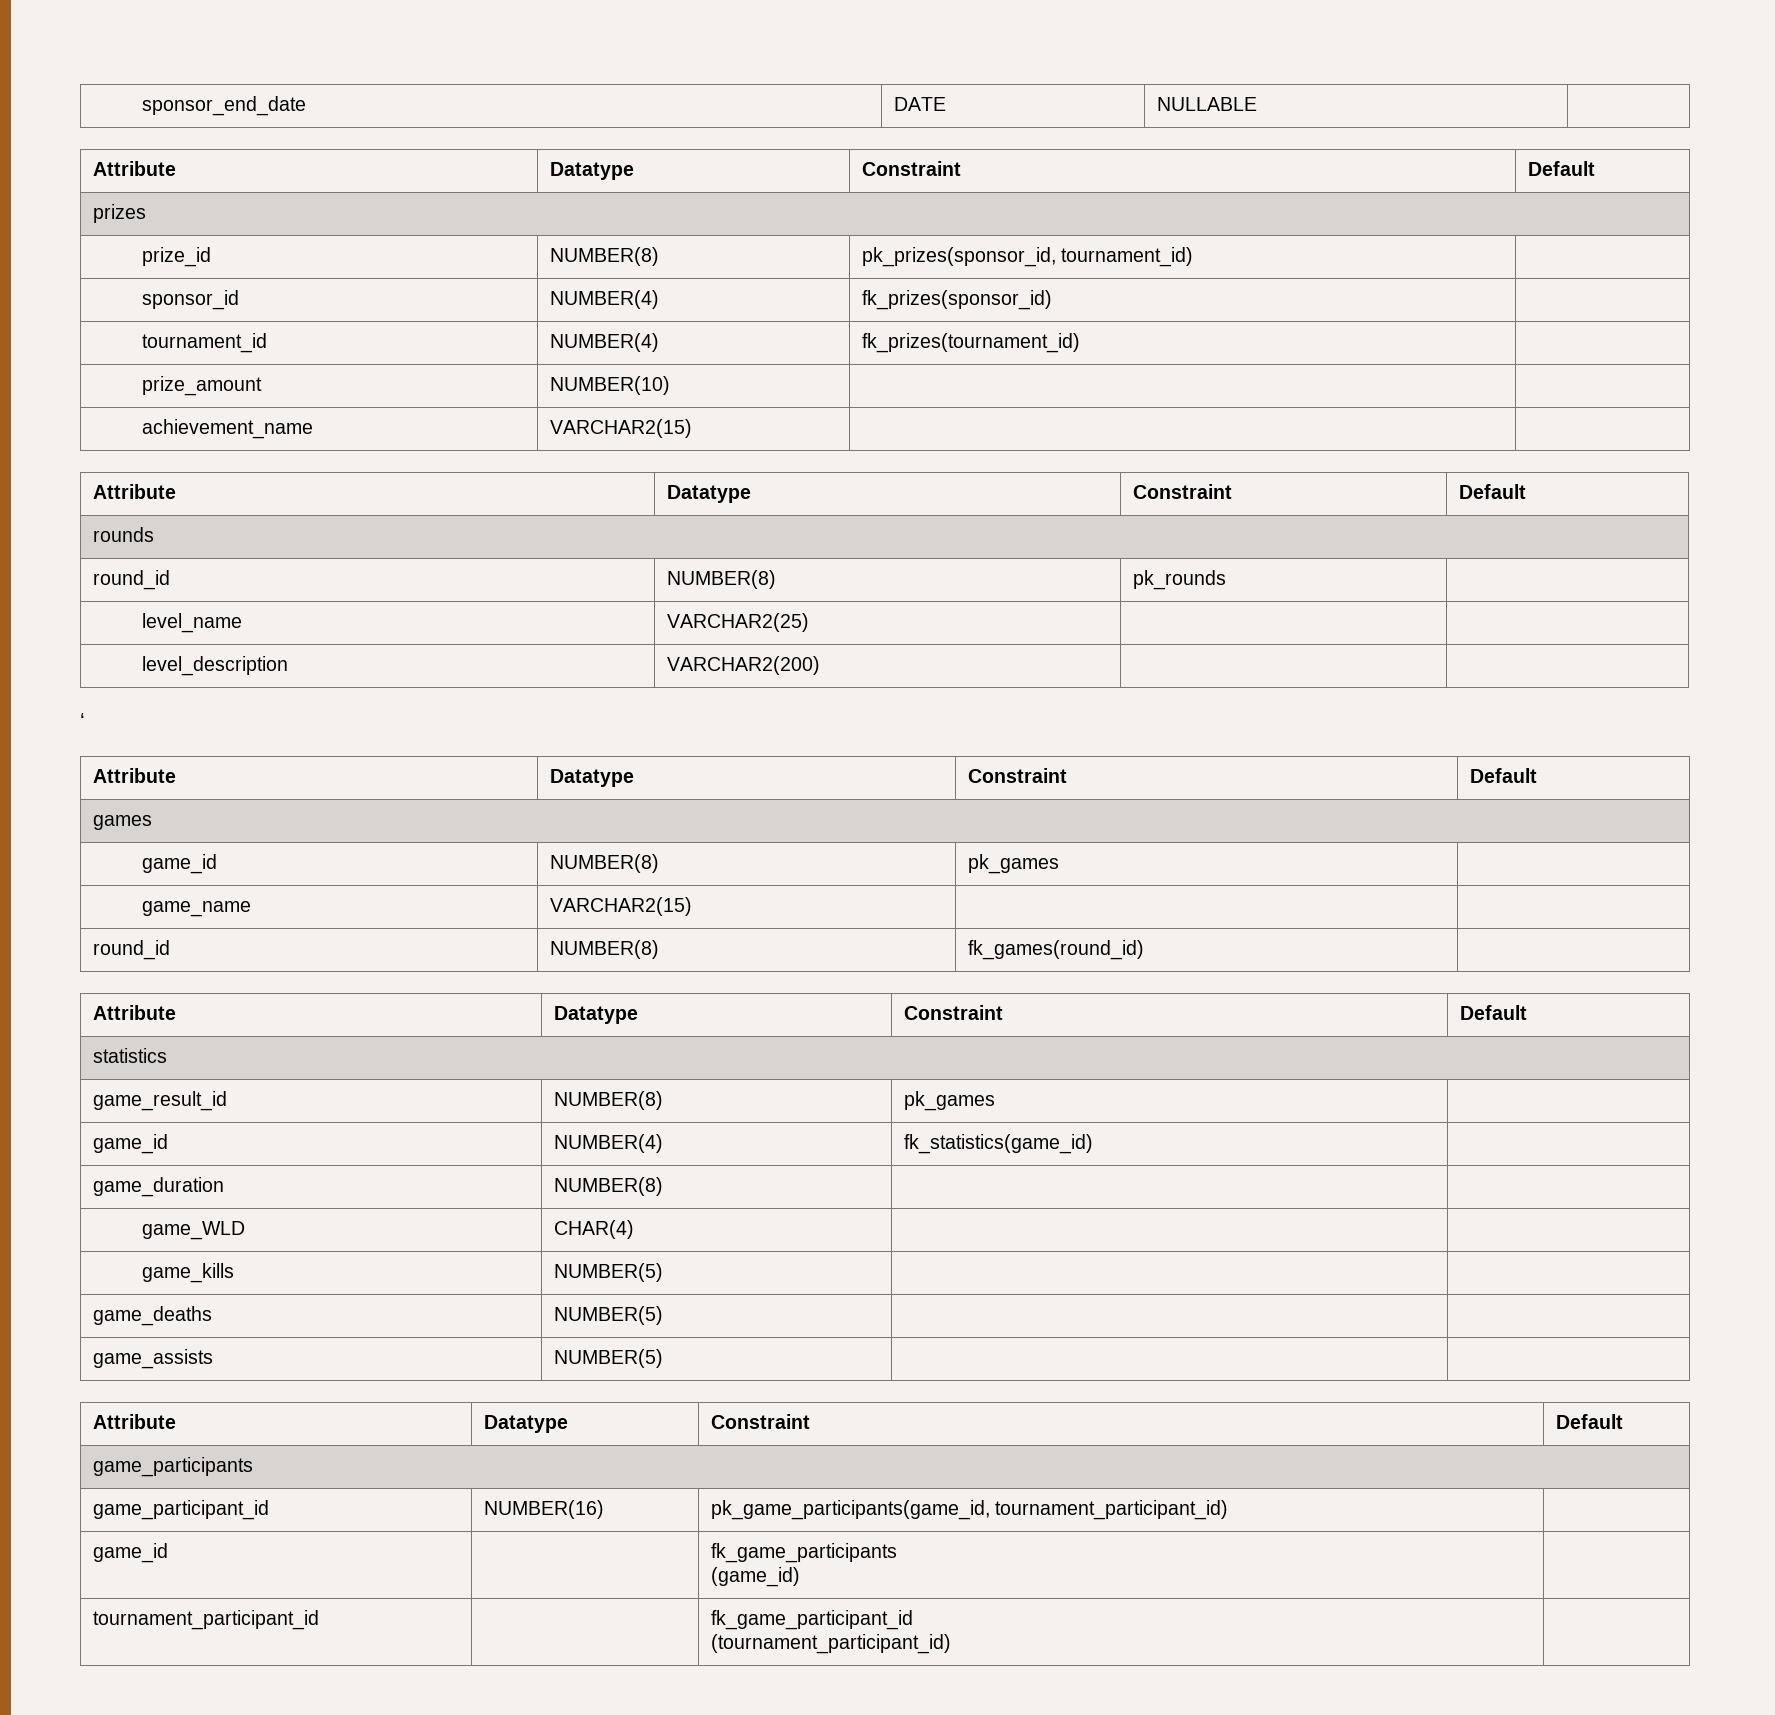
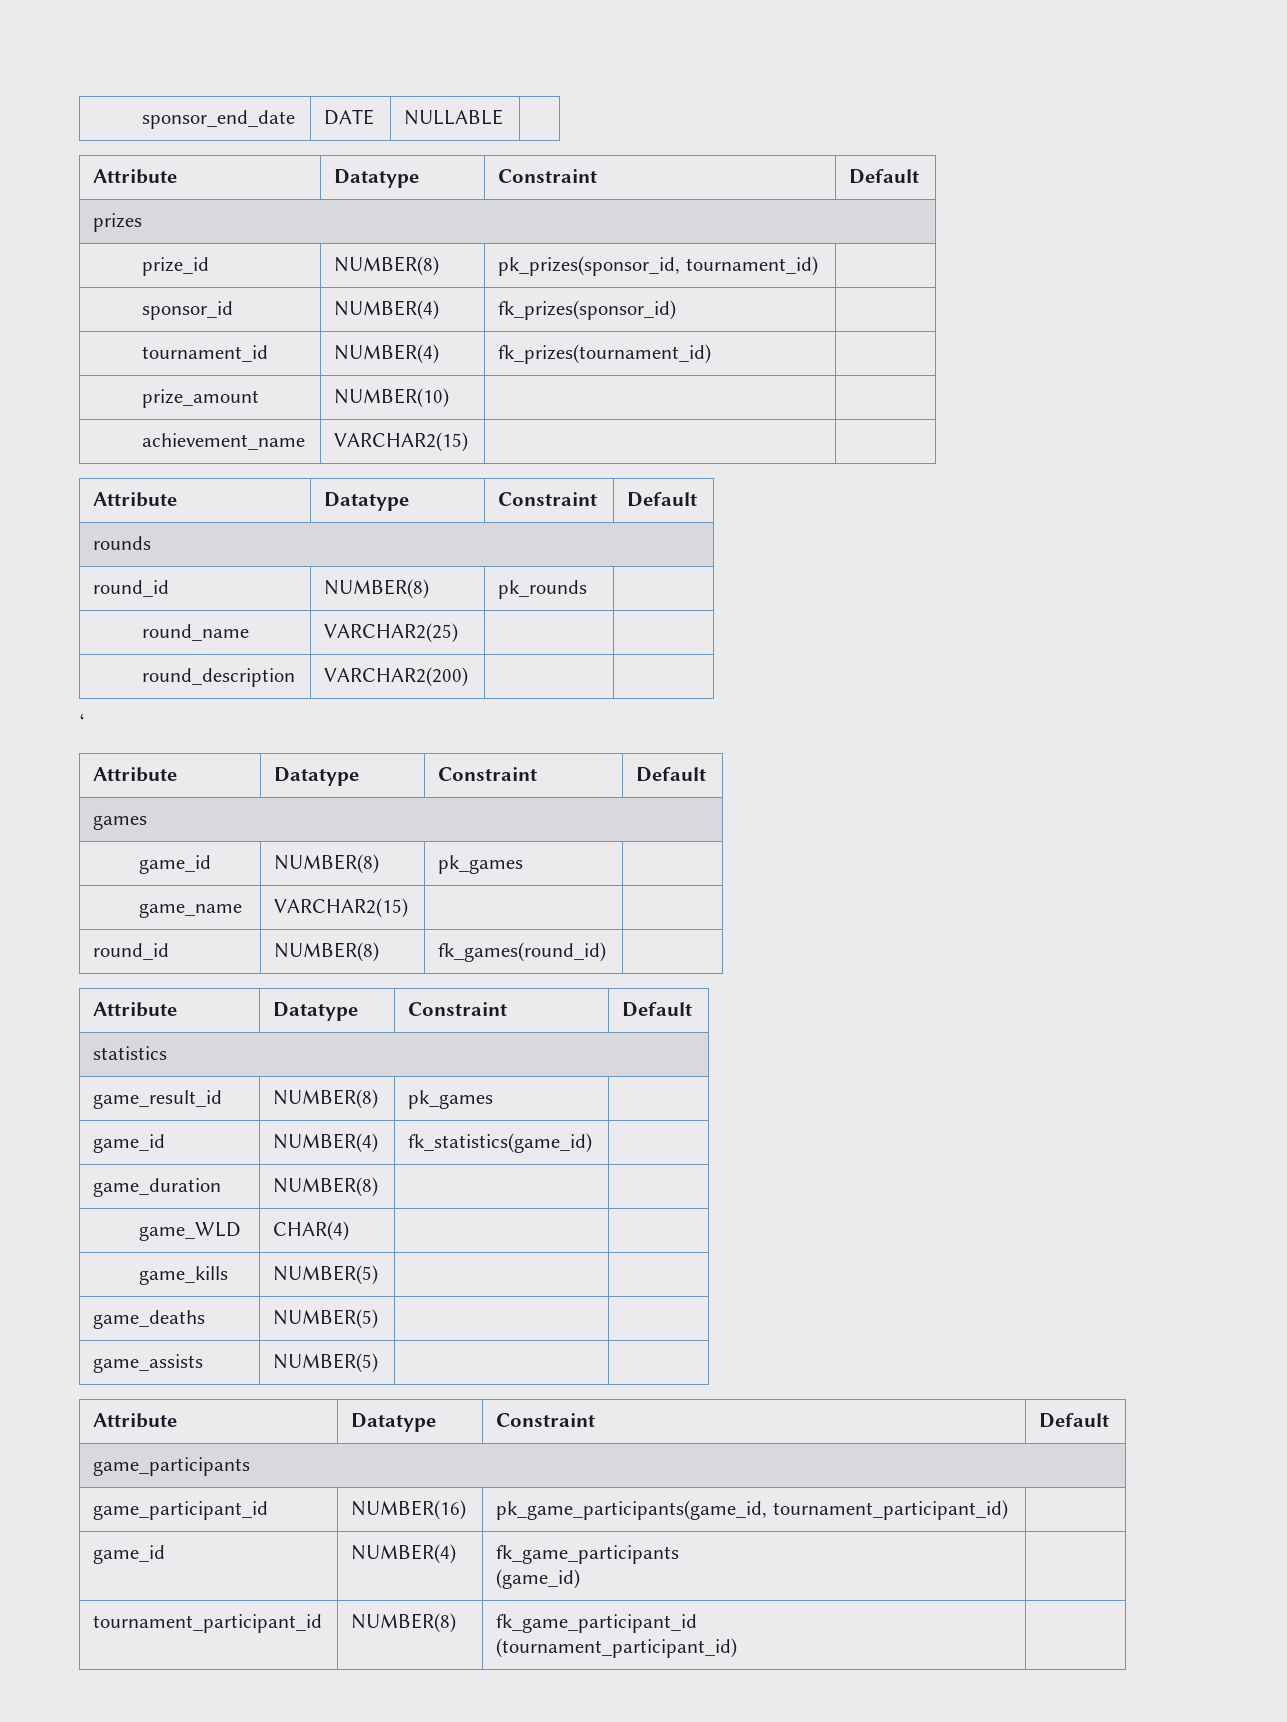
- level_name | VARCHAR2(25) | |
+ round_name | VARCHAR2(25) | |
- level_description | VARCHAR2(200) | |
+ round_description | VARCHAR2(200) | |
- game_id | | fk_game_participants
+ game_id | NUMBER(4) | fk_game_participants
- tournament_participant_id | | fk_game_participant_id
+ tournament_participant_id | NUMBER(8) | fk_game_participant_id

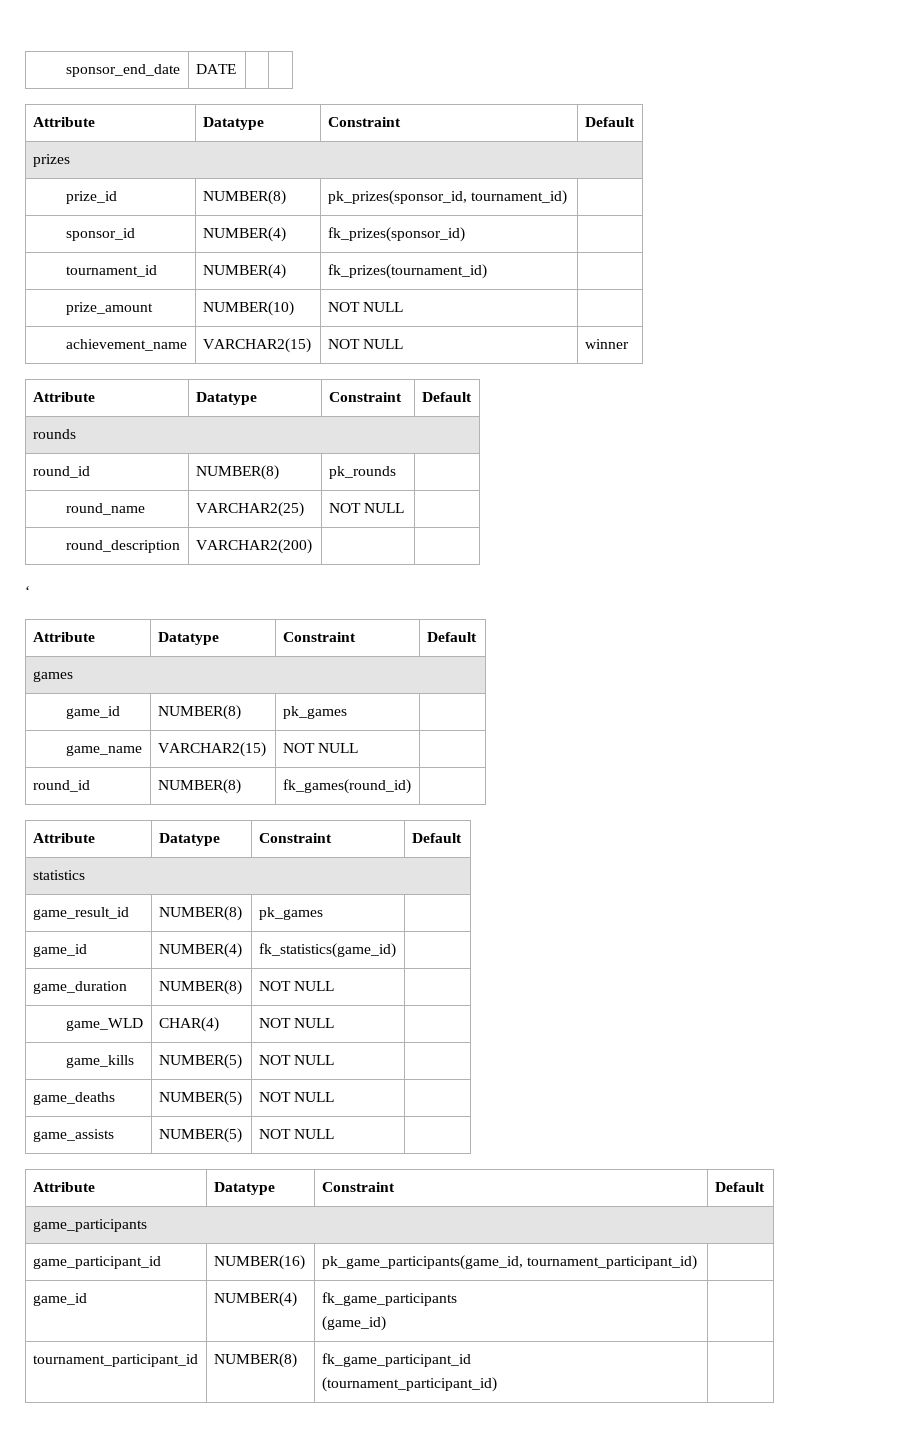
- sponsor_end_date | DATE | NULLABLE |
+ sponsor_end_date | DATE | |
- prize_amount | NUMBER(10) | |
+ prize_amount | NUMBER(10) | NOT NULL |
- achievement_name | VARCHAR2(15) | |
+ achievement_name | VARCHAR2(15) | NOT NULL | winner
- round_name | VARCHAR2(25) | |
+ round_name | VARCHAR2(25) | NOT NULL |
- game_name | VARCHAR2(15) | |
+ game_name | VARCHAR2(15) | NOT NULL |
- game_duration | NUMBER(8) | |
+ game_duration | NUMBER(8) | NOT NULL |
- game_WLD | CHAR(4) | |
+ game_WLD | CHAR(4) | NOT NULL |
- game_kills | NUMBER(5) | |
+ game_kills | NUMBER(5) | NOT NULL |
- game_deaths | NUMBER(5) | |
+ game_deaths | NUMBER(5) | NOT NULL |
- game_assists | NUMBER(5) | |
+ game_assists | NUMBER(5) | NOT NULL |

